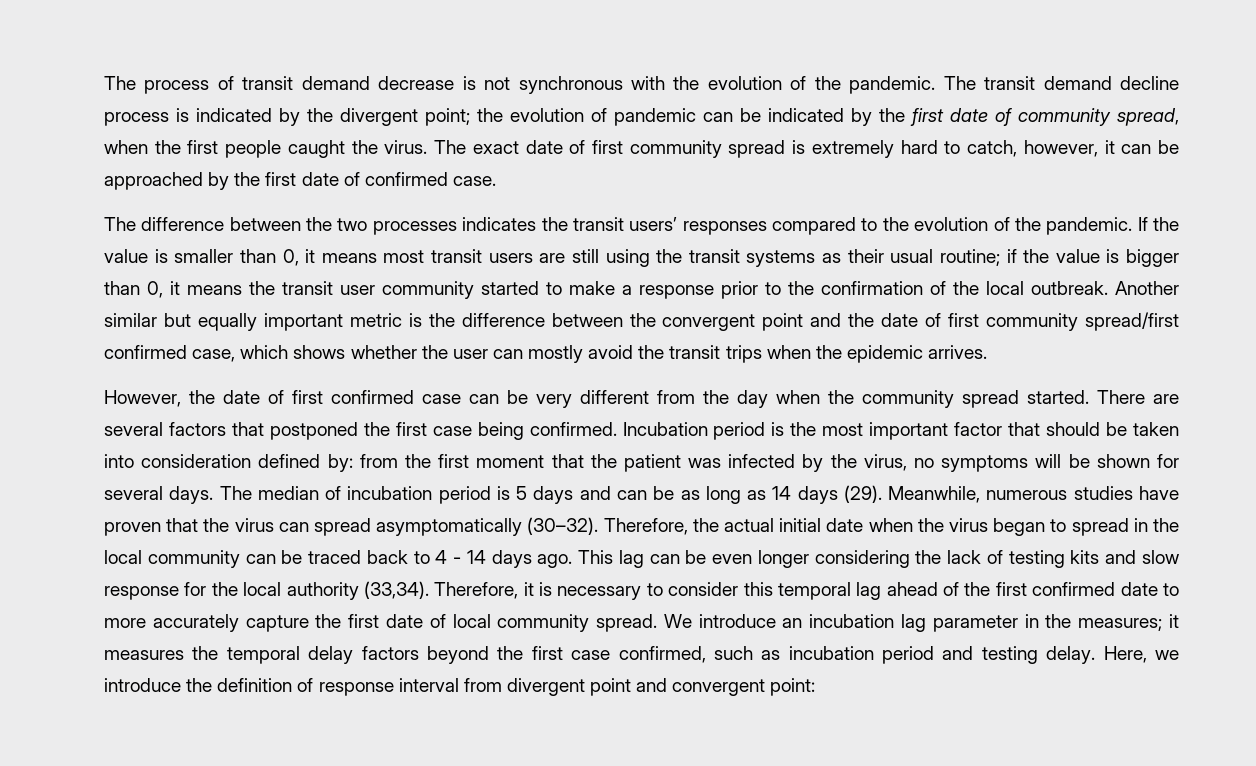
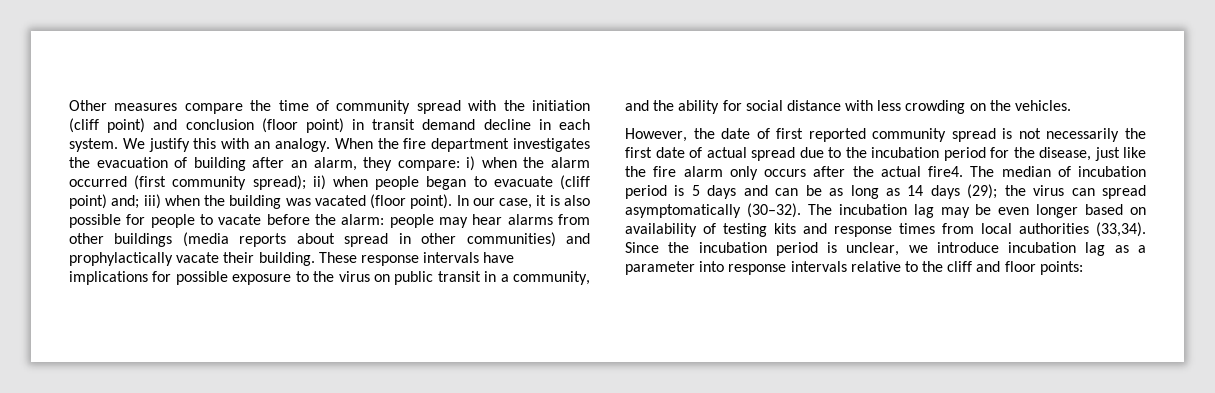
- The process of transit demand decrease is not synchronous with the evolution of the pandemic. The transit demand decline process is indicated by the divergent point; the evolution of pandemic can be indicated by the first date of community spread, when the first people caught the virus. The exact date of first community spread is extremely hard to catch, however, it can be approached by the first date of confirmed case.
- The difference between the two processes indicates the transit users’ responses compared to the evolution of the pandemic. If the value is smaller than 0, it means most transit users are still using the transit systems as their usual routine; if the value is bigger than 0, it means the transit user community started to make a response prior to the confirmation of the local outbreak. Another similar but equally important metric is the difference between the convergent point and the date of first community spread/first confirmed case, which shows whether the user can mostly avoid the transit trips when the epidemic arrives.
+ Other measures compare the time of community spread with the initiation (cliff point) and conclusion (floor point) in transit demand decline in each system. We justify this with an analogy. When the fire department investigates the evacuation of building after an alarm, they compare: i) when the alarm occurred (first community spread); ii) when people began to evacuate (cliff point) and; iii) when the building was vacated (floor point). In our case, it is also possible for people to vacate before the alarm: people may hear alarms from other buildings (media reports about spread in other communities) and prophylactically vacate their building. These response intervals have implications for possible exposure to the virus on public transit in a community, and the ability for social distance with less crowding on the vehicles.
- However, the date of first confirmed case can be very different from the day when the community spread started. There are several factors that postponed the first case being confirmed. Incubation period is the most important factor that should be taken into consideration defined by: from the first moment that the patient was infected by the virus, no symptoms will be shown for several days.
+ However, the date of first reported community spread is not necessarily the first date of actual spread due to the incubation period for the disease, just like the fire alarm only occurs after the actual fire4.
- The median of incubation period is 5 days and can be as long as 14 days (29). Meanwhile, numerous studies have proven that the virus can spread asymptomatically (30–32).
+ The median of incubation period is 5 days and can be as long as 14 days (29); the virus can spread asymptomatically (30–32).
- Therefore, the actual initial date when the virus began to spread in the local community can be traced back to 4 - 14 days ago. This lag can be even longer considering the lack of testing kits and slow response for the local authority (33,34). Therefore, it is necessary to consider this temporal lag ahead of the first confirmed date to more accurately capture the first date of local community spread. We introduce an incubation lag parameter in the measures; it measures the temporal delay factors beyond the first case confirmed, such as incubation period and testing delay. Here, we introduce the definition of response interval from divergent point and convergent point:
+ The incubation lag may be even longer based on availability of testing kits and response times from local authorities (33,34). Since the incubation period is unclear, we introduce incubation lag as a parameter into response intervals relative to the cliff and floor points:

